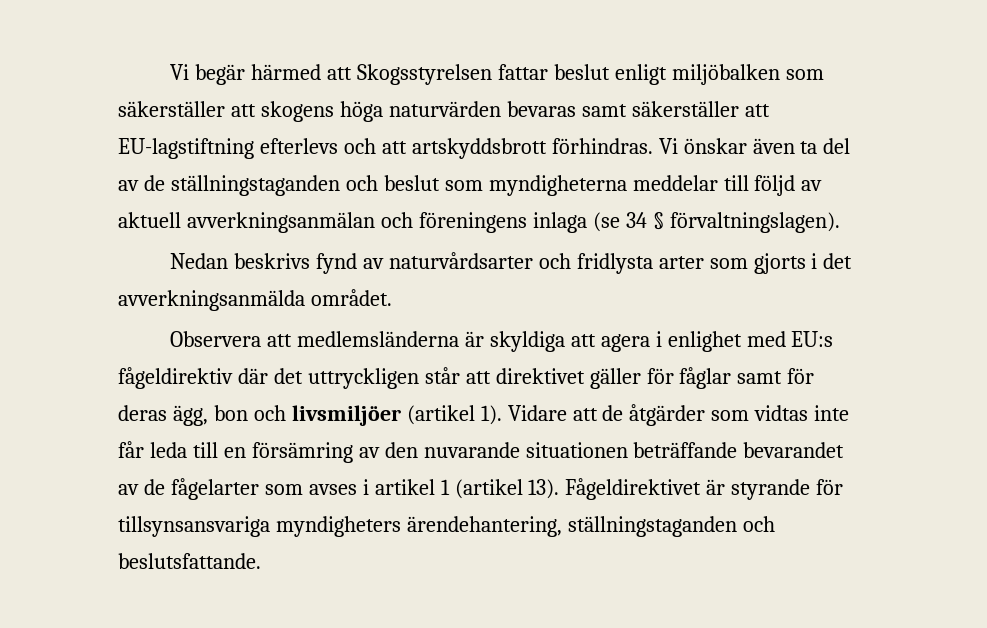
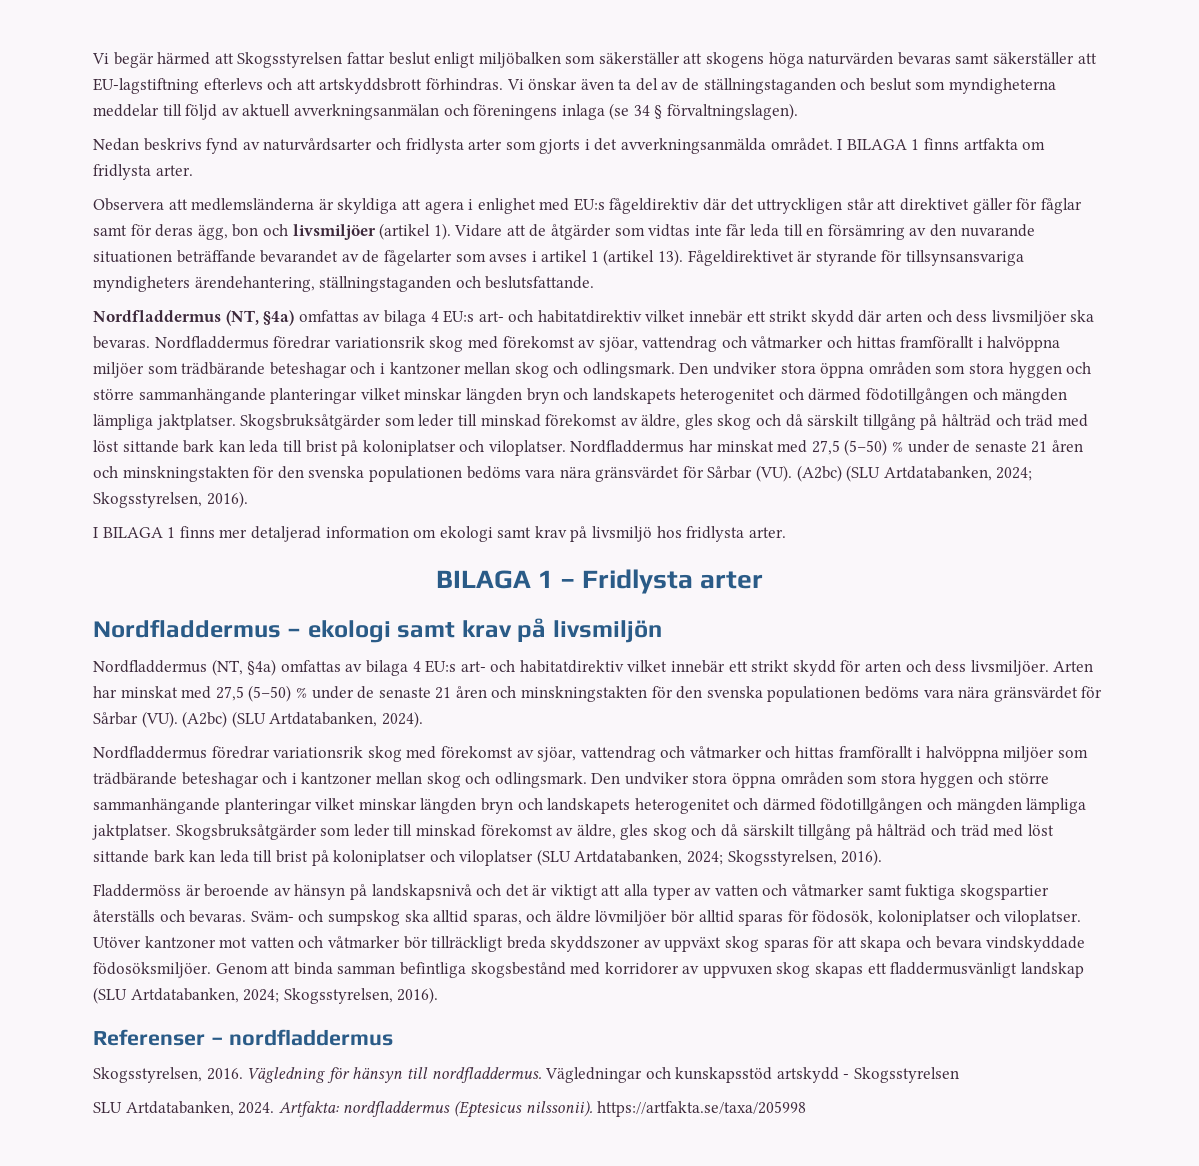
+ I BILAGA 1 finns artfakta om fridlysta arter.
+ Nordfladdermus (NT, §4a) omfattas av bilaga 4 EU:s art- och habitatdirektiv vilket innebär ett strikt skydd där arten och dess livsmiljöer ska bevaras. Nordfladdermus föredrar variationsrik skog med förekomst av sjöar, vattendrag och våtmarker och hittas framförallt i halvöppna miljöer som trädbärande beteshagar och i kantzoner mellan skog och odlingsmark. Den undviker stora öppna områden som stora hyggen och större sammanhängande planteringar vilket minskar längden bryn och landskapets heterogenitet och därmed födotillgången och mängden lämpliga jaktplatser. Skogsbruksåtgärder som leder till minskad förekomst av äldre, gles skog och då särskilt tillgång på hålträd och träd med löst sittande bark kan leda till brist på koloniplatser och viloplatser. Nordfladdermus har minskat med 27,5 (5–50) % under de senaste 21 åren och minskningstakten för den svenska populationen bedöms vara nära gränsvärdet för Sårbar (VU). (A2bc) (SLU Artdatabanken, 2024; Skogsstyrelsen, 2016).
+ I BILAGA 1 finns mer detaljerad information om ekologi samt krav på livsmiljö hos fridlysta arter.
+ BILAGA 1 – Fridlysta arter
+ Nordfladdermus – ekologi samt krav på livsmiljön
+ Nordfladdermus (NT, §4a) omfattas av bilaga 4 EU:s art- och habitatdirektiv vilket innebär ett strikt skydd för arten och dess livsmiljöer. Arten har minskat med 27,5 (5–50) % under de senaste 21 åren och minskningstakten för den svenska populationen bedöms vara nära gränsvärdet för Sårbar (VU). (A2bc) (SLU Artdatabanken, 2024).
+ Nordfladdermus föredrar variationsrik skog med förekomst av sjöar, vattendrag och våtmarker och hittas framförallt i halvöppna miljöer som trädbärande beteshagar och i kantzoner mellan skog och odlingsmark. Den undviker stora öppna områden som stora hyggen och större sammanhängande planteringar vilket minskar längden bryn och landskapets heterogenitet och därmed födotillgången och mängden lämpliga jaktplatser. Skogsbruksåtgärder som leder till minskad förekomst av äldre, gles skog och då särskilt tillgång på hålträd och träd med löst sittande bark kan leda till brist på koloniplatser och viloplatser (SLU Artdatabanken, 2024; Skogsstyrelsen, 2016).
+ Fladdermöss är beroende av hänsyn på landskapsnivå och det är viktigt att alla typer av vatten och våtmarker samt fuktiga skogspartier återställs och bevaras. Sväm- och sumpskog ska alltid sparas, och äldre lövmiljöer bör alltid sparas för födosök, koloniplatser och viloplatser. Utöver kantzoner mot vatten och våtmarker bör tillräckligt breda skyddszoner av uppväxt skog sparas för att skapa och bevara vindskyddade födosöksmiljöer. Genom att binda samman befintliga skogsbestånd med korridorer av uppvuxen skog skapas ett fladdermusvänligt landskap (SLU Artdatabanken, 2024; Skogsstyrelsen, 2016).
+ Referenser – nordfladdermus
+ Skogsstyrelsen, 2016. Vägledning för hänsyn till nordfladdermus. Vägledningar och kunskapsstöd artskydd - Skogsstyrelsen
+ SLU Artdatabanken, 2024. Artfakta: nordfladdermus (Eptesicus nilssonii). https://artfakta.se/taxa/205998

